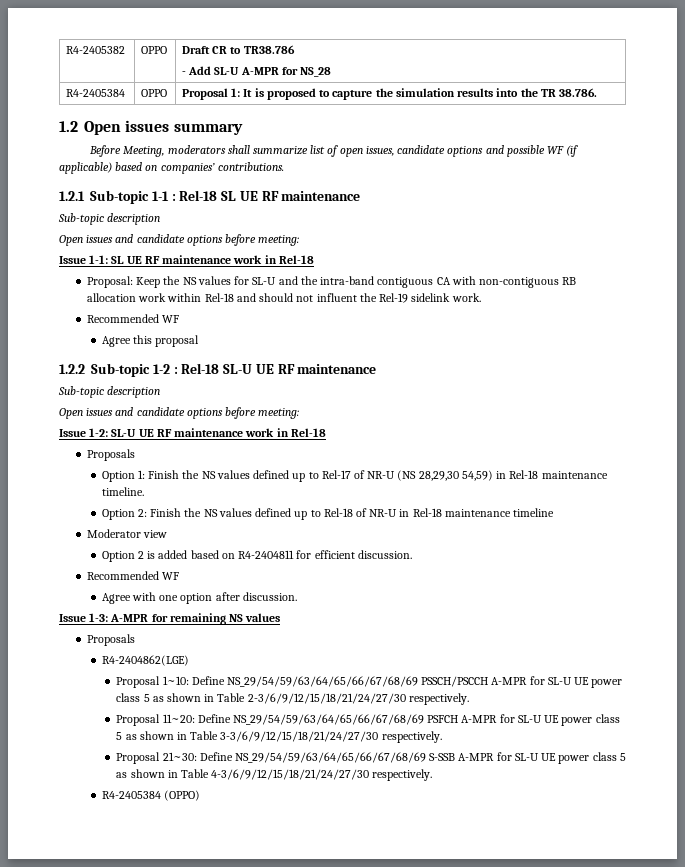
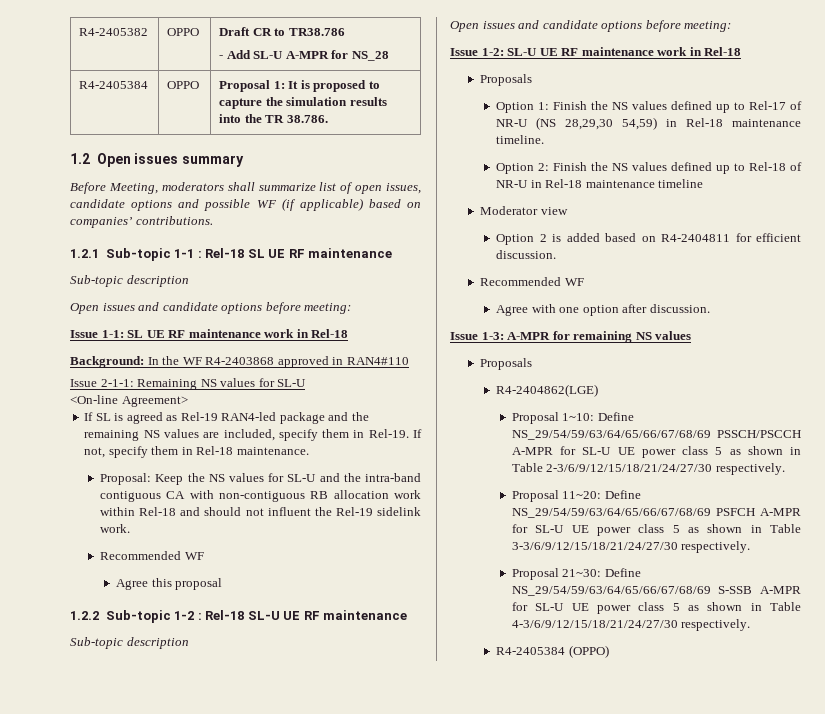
+ Background: In the WF R4-2403868 approved in RAN4#110
+ Issue 2-1-1: Remaining NS values for SL-U
+ <On-line Agreement>
+ If SL is agreed as Rel-19 RAN4-led package and the remaining NS values are included, specify them in Rel-19. If not, specify them in Rel-18 maintenance.

